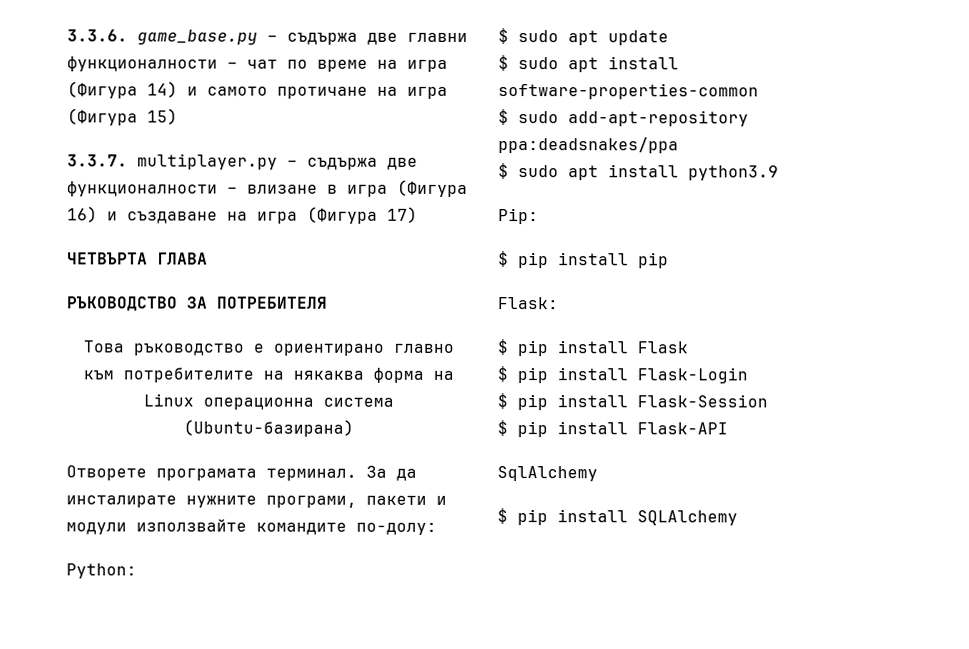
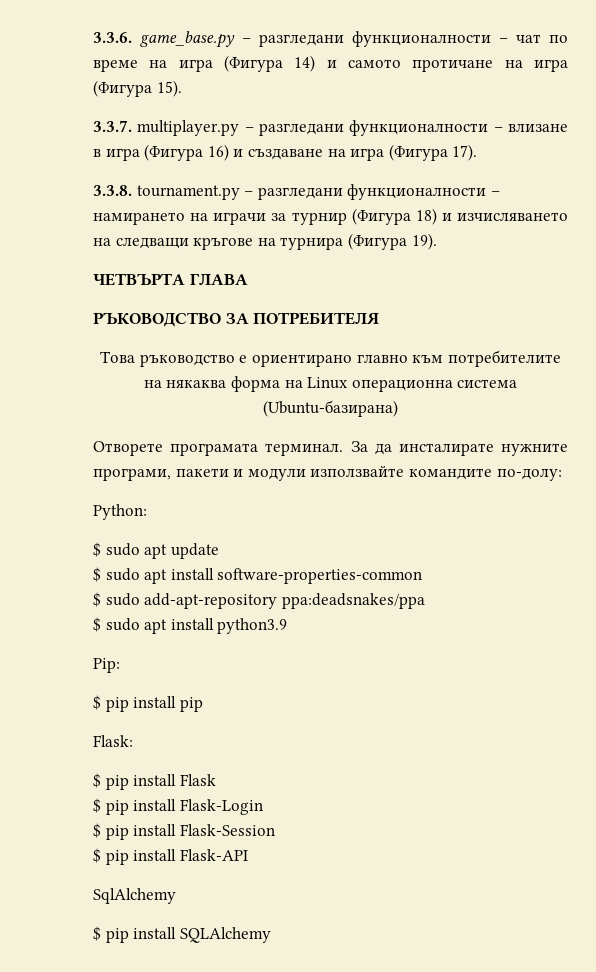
- 3.3.6. game_base.py – съдържа две главни функционалности – чат по време на игра (Фигура 14) и самото протичане на игра (Фигура 15)
+ 3.3.6. game_base.py – разгледани функционалности – чат по време на игра (Фигура 14) и самото протичане на игра (Фигура 15).
- 3.3.7. multiplayer.py – съдържа две функционалности – влизане в игра (Фигура 16) и създаване на игра (Фигура 17)
+ 3.3.7. multiplayer.py – разгледани функционалности – влизане в игра (Фигура 16) и създаване на игра (Фигура 17).
+ 3.3.8. tournament.py – разгледани функционалности – намирането на играчи за турнир (Фигура 18) и изчисляването на следващи кръгове на турнира (Фигура 19).

